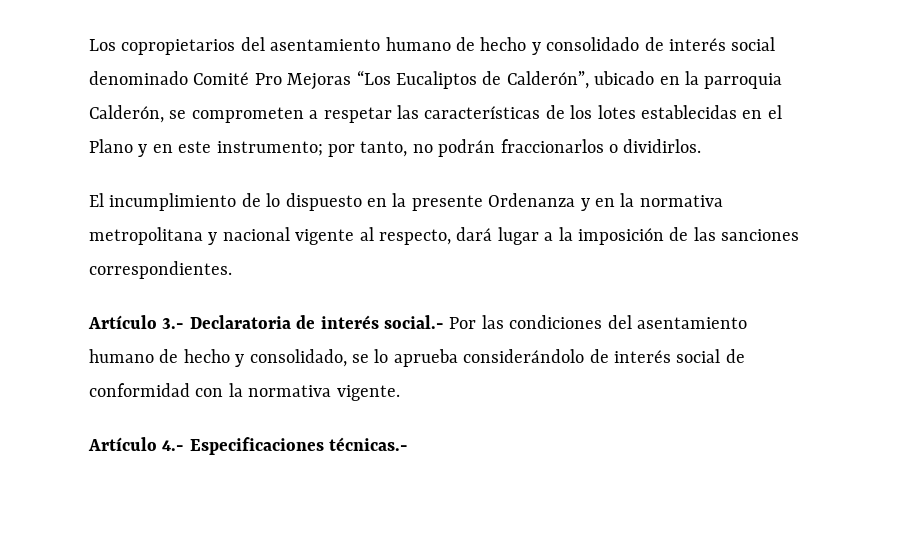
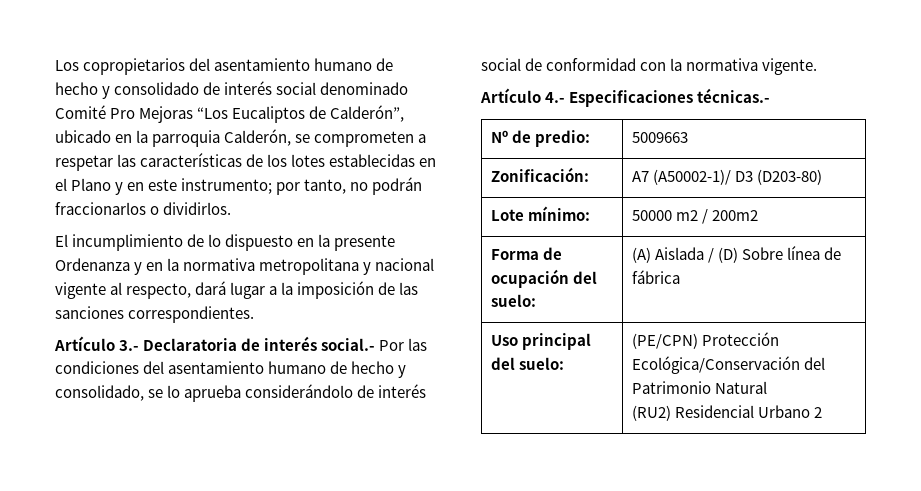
+ Nº de predio: | 5009663
+ Zonificación: | A7 (A50002-1)/ D3 (D203-80)
+ Lote mínimo: | 50000 m2 / 200m2
+ Forma de ocupación del suelo: | (A) Aislada / (D) Sobre línea de fábrica
+ Uso principal del suelo: | (PE/CPN) Protección Ecológica/Conservación del Patrimonio Natural
+ (RU2) Residencial Urbano 2

